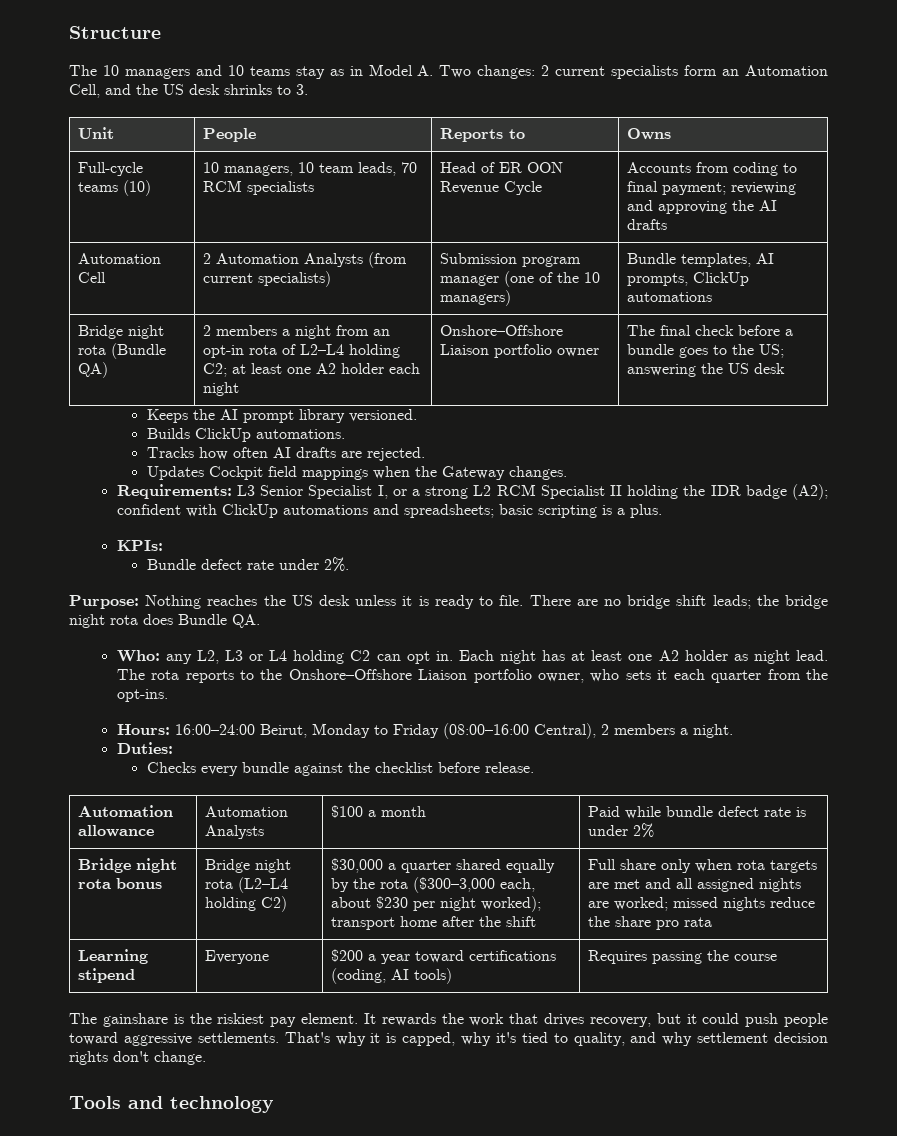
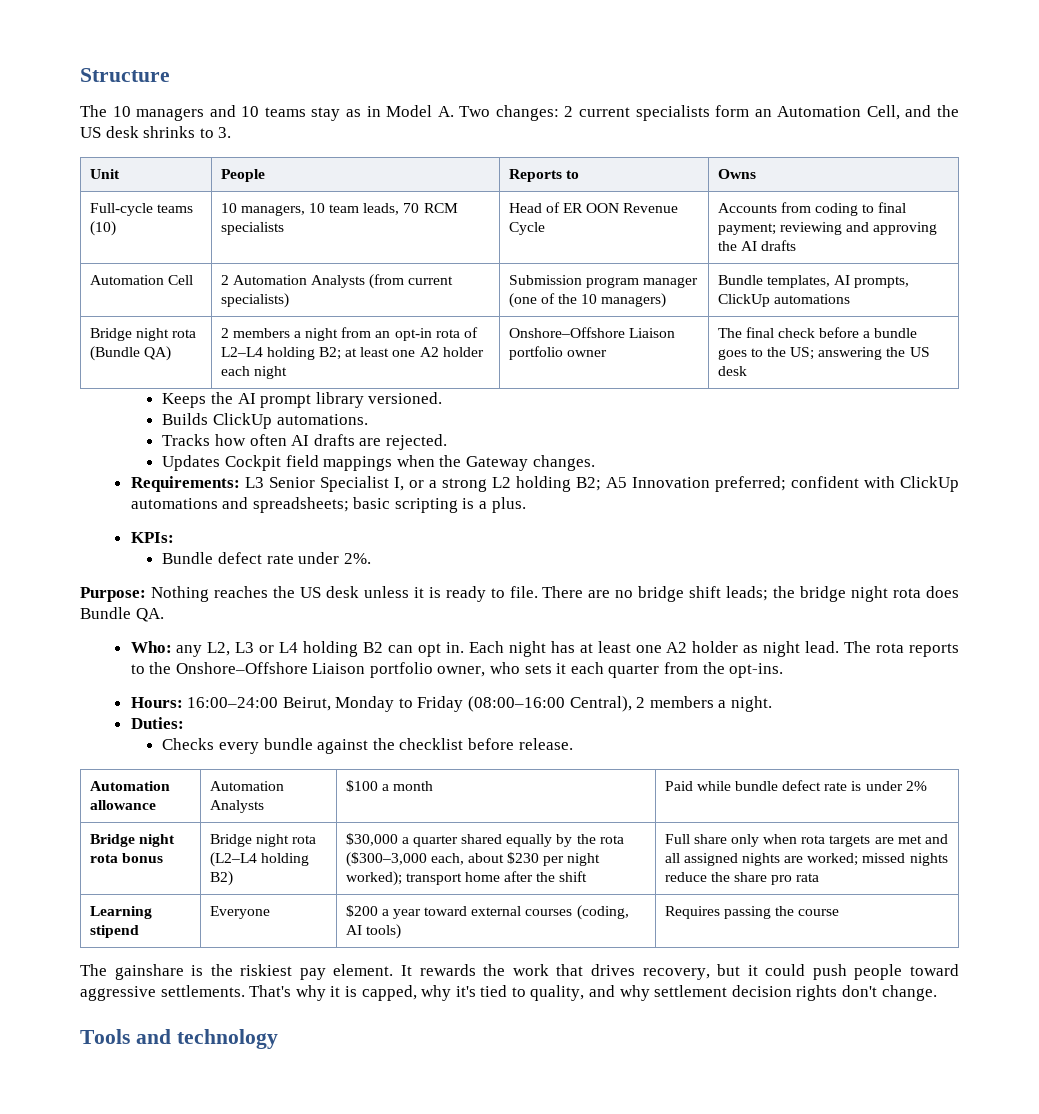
- 2 members a night from an opt-in rota of L2–L4 holding C2; at least one A2 holder each night
+ 2 members a night from an opt-in rota of L2–L4 holding B2; at least one A2 holder each night
- Requirements: L3 Senior Specialist I, or a strong L2 RCM Specialist II holding the IDR badge (A2); confident with ClickUp automations and spreadsheets; basic scripting is a plus.
+ Requirements: L3 Senior Specialist I, or a strong L2 holding B2; A5 Innovation preferred; confident with ClickUp automations and spreadsheets; basic scripting is a plus.
- Who: any L2, L3 or L4 holding C2 can opt in.
+ Who: any L2, L3 or L4 holding B2 can opt in.
- Bridge night rota (L2–L4 holding C2)
+ Bridge night rota (L2–L4 holding B2)
- Learning stipend | Everyone | $200 a year toward certifications (coding, AI tools) | Requires passing the course
+ Learning stipend | Everyone | $200 a year toward external courses (coding, AI tools) | Requires passing the course

